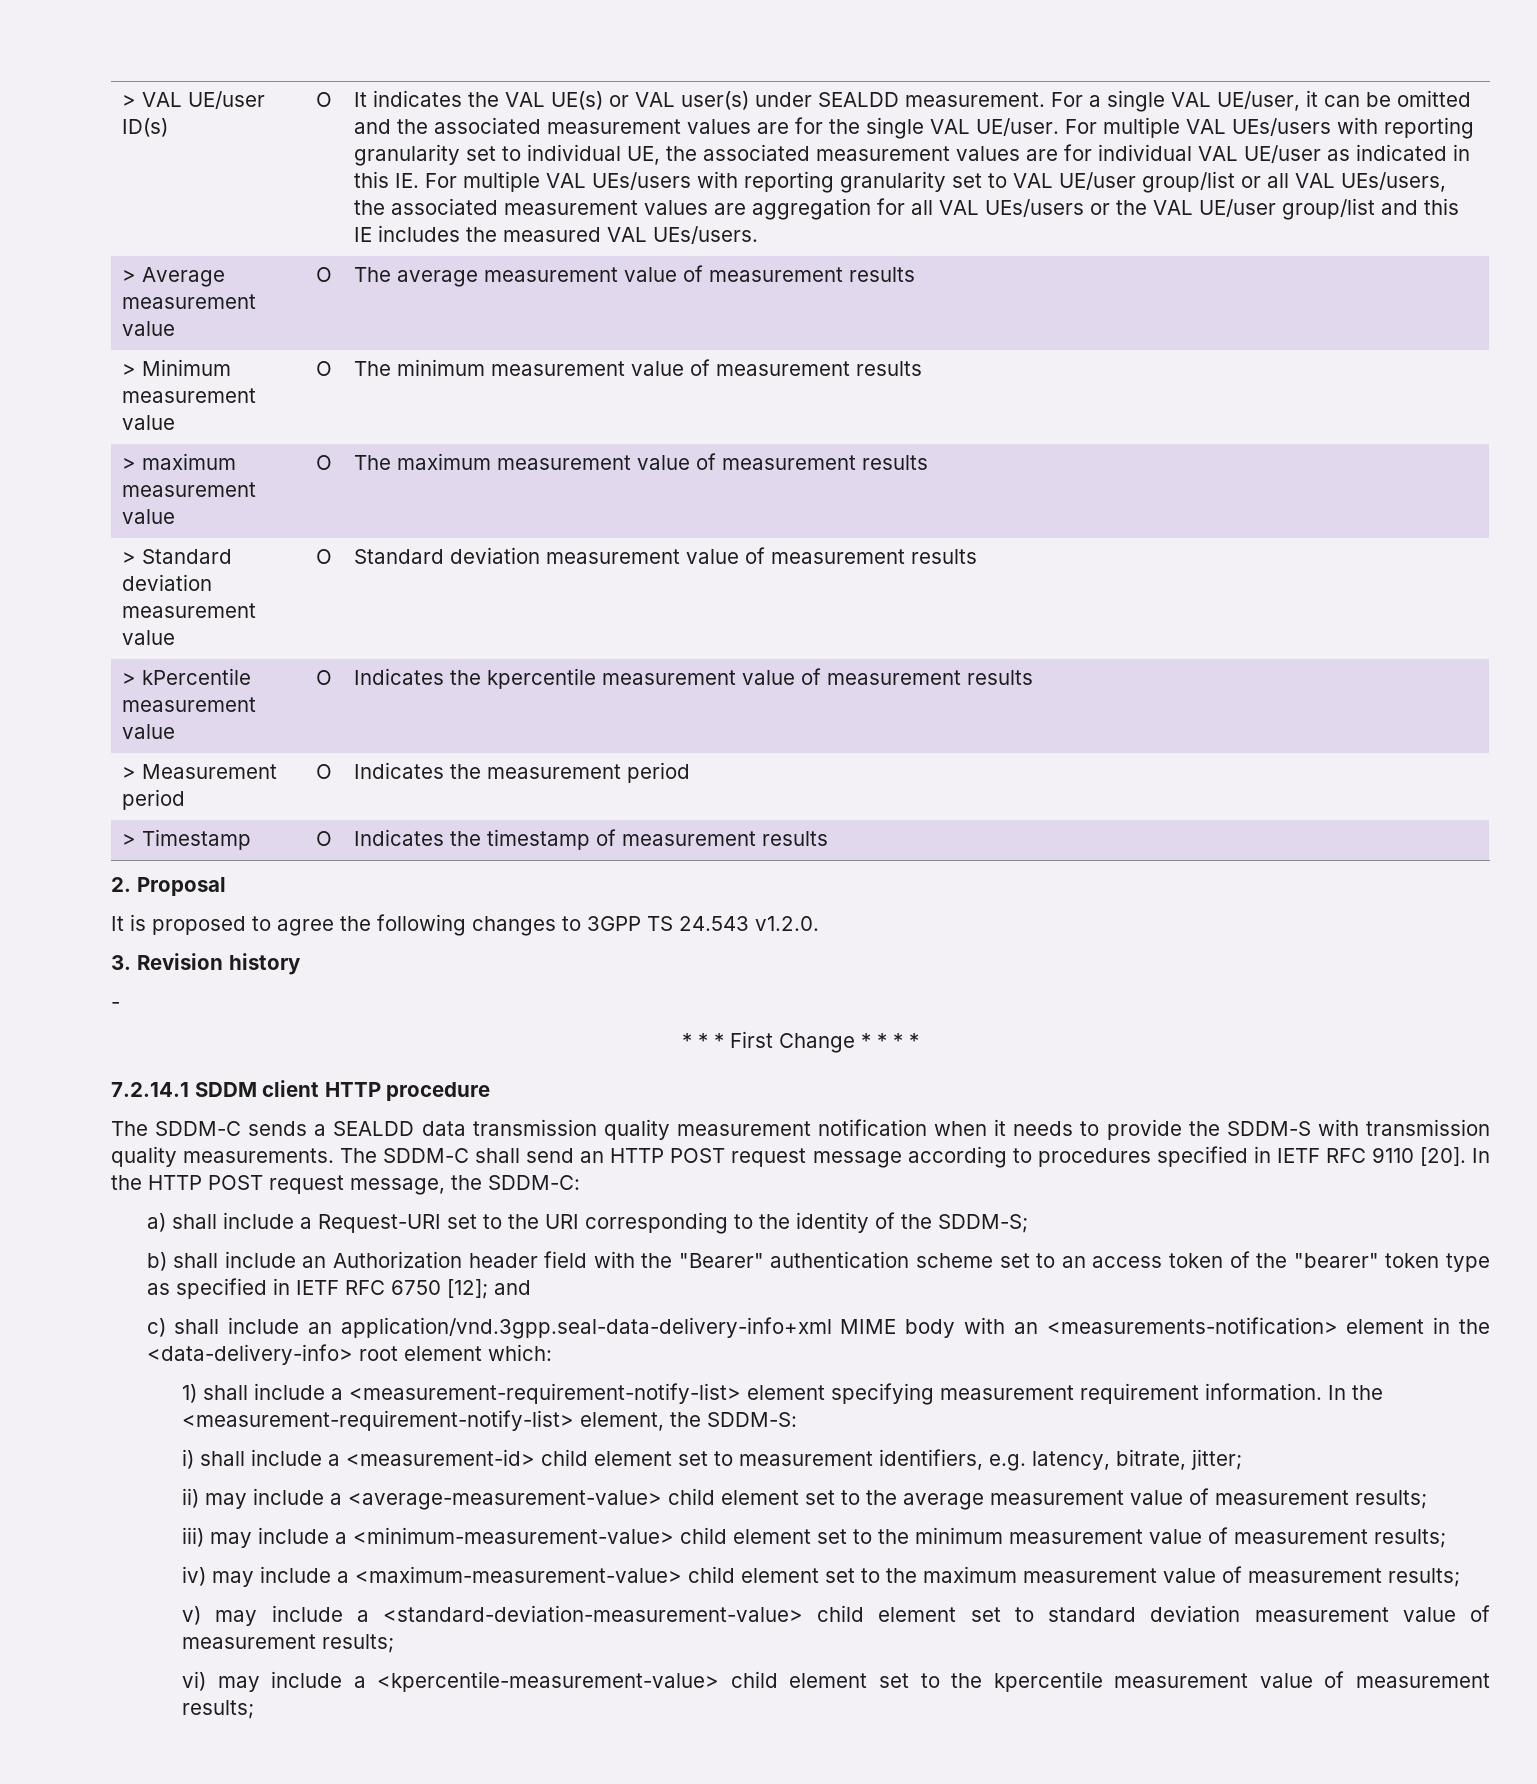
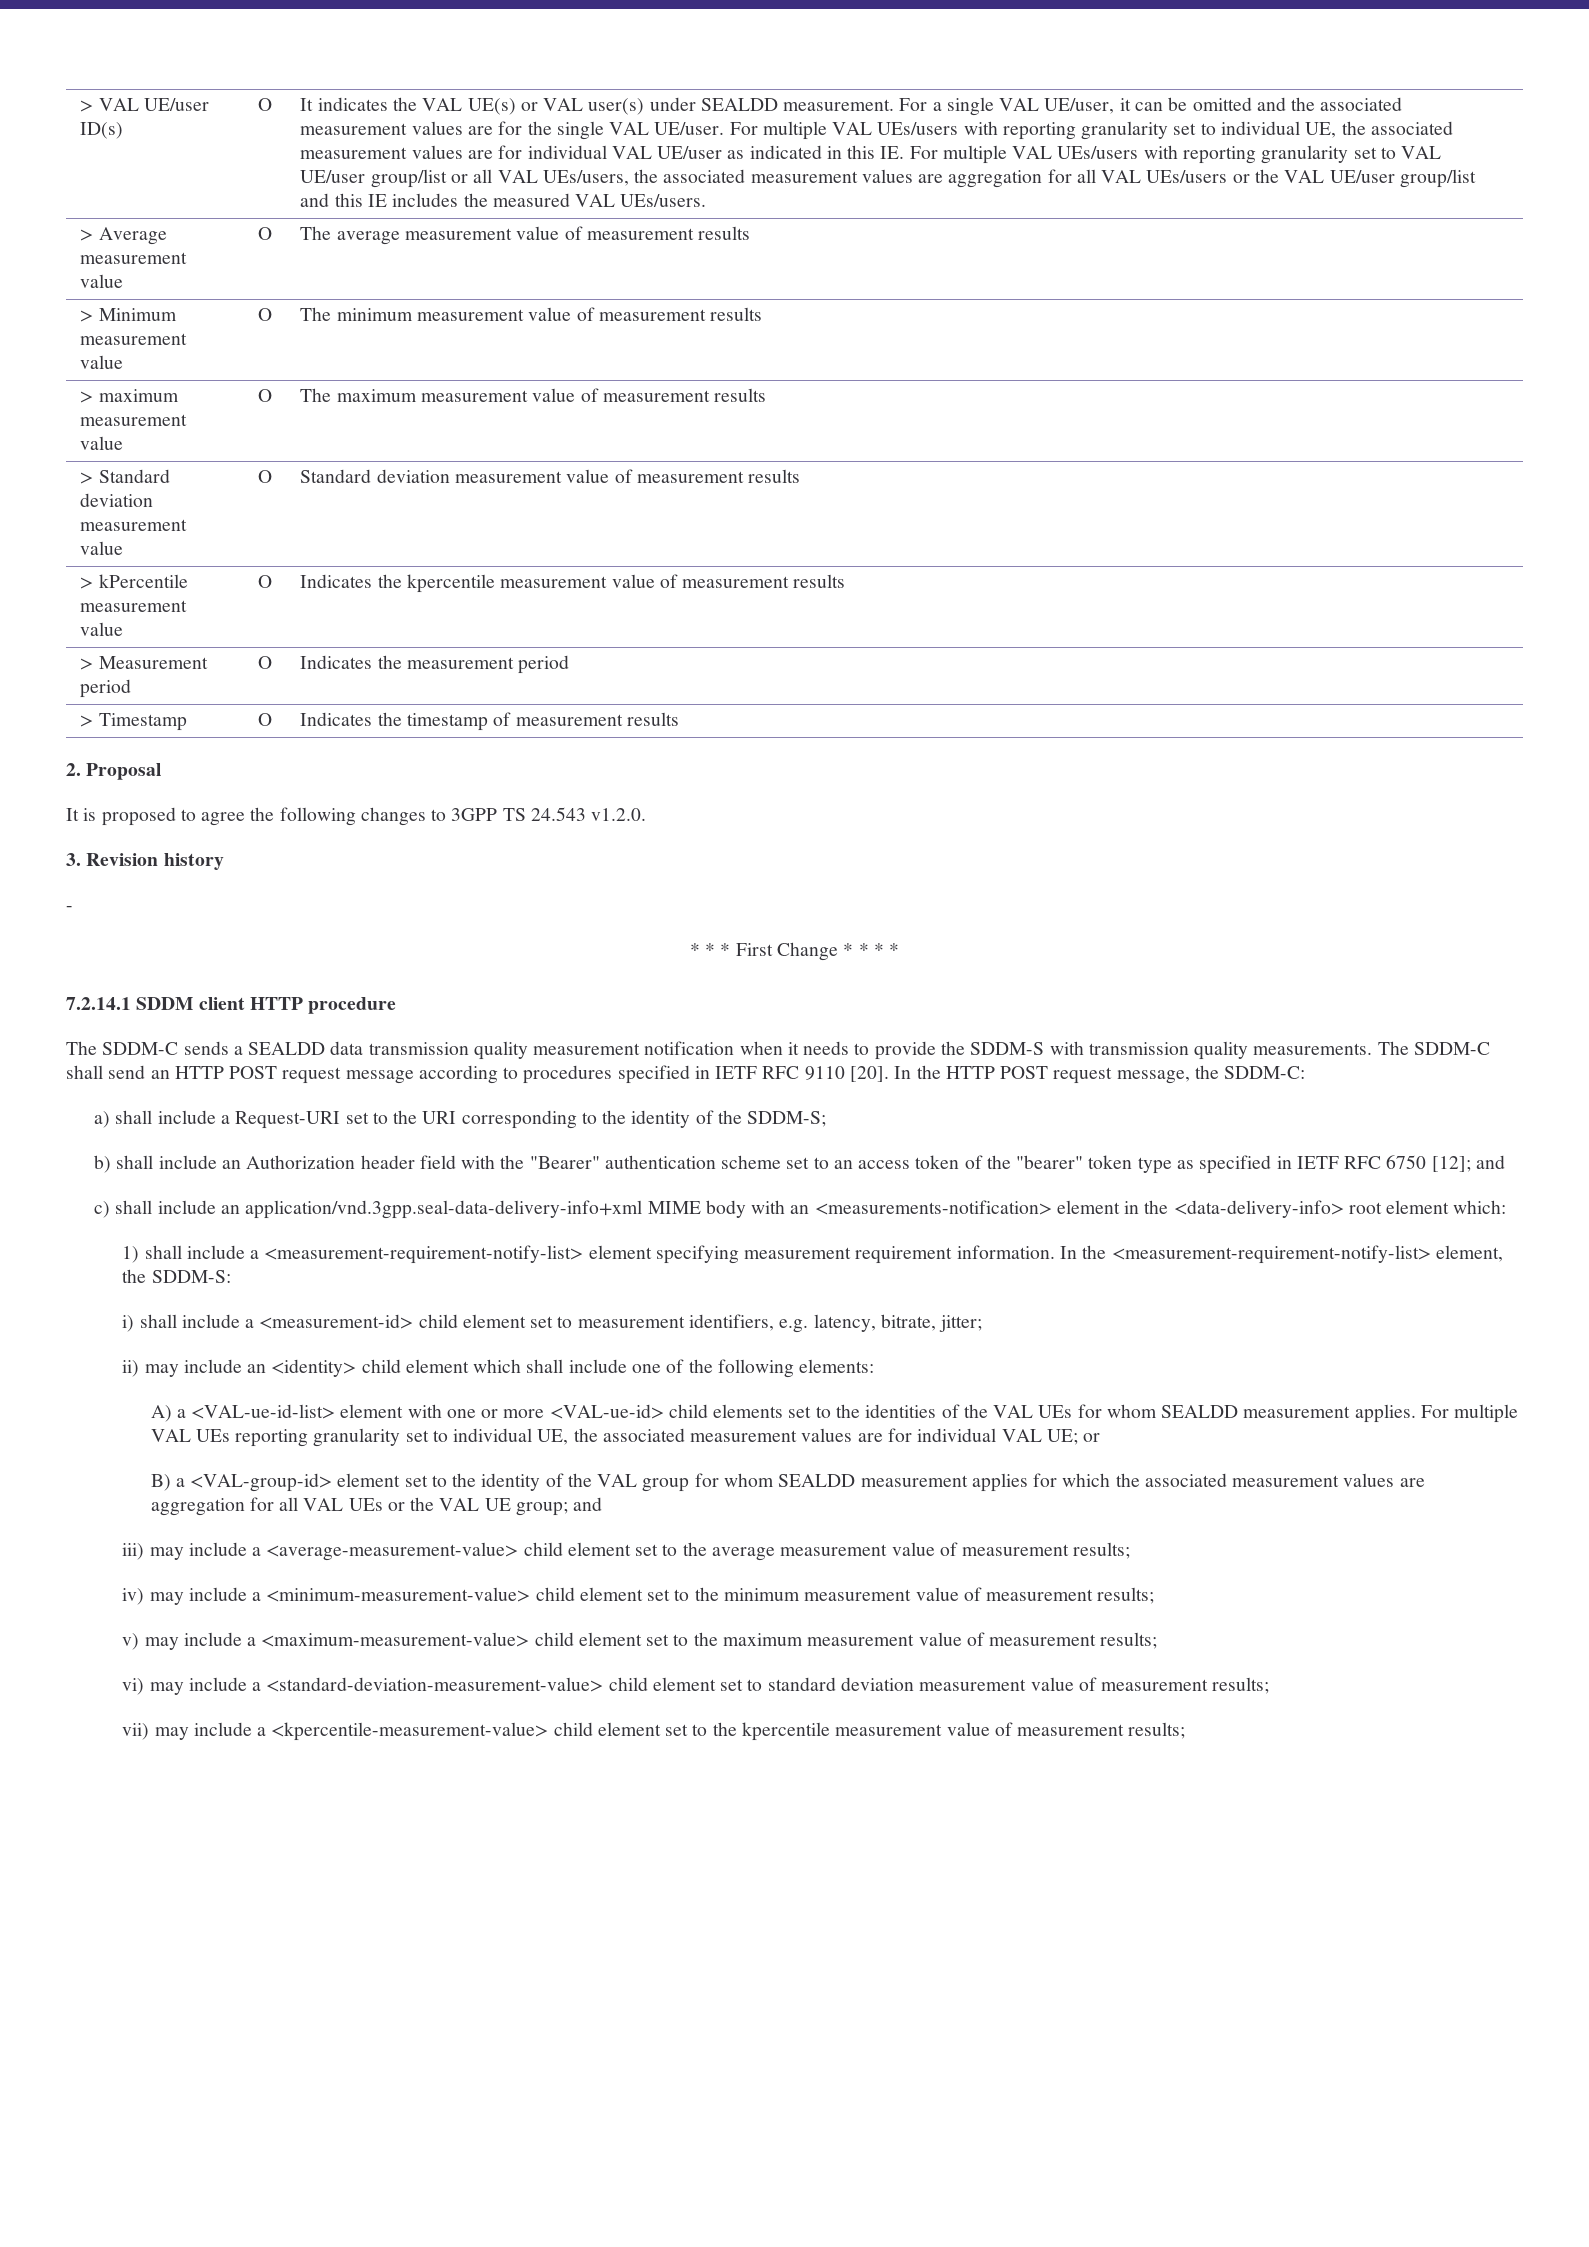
- ii) may include a <average-measurement-value> child element set to the average measurement value of measurement results;
+ ii) may include an <identity> child element which shall include one of the following elements:
+ A) a <VAL-ue-id-list> element with one or more <VAL-ue-id> child elements set to the identities of the VAL UEs for whom SEALDD measurement applies. For multiple VAL UEs reporting granularity set to individual UE, the associated measurement values are for individual VAL UE; or
+ B) a <VAL-group-id> element set to the identity of the VAL group for whom SEALDD measurement applies for which the associated measurement values are aggregation for all VAL UEs or the VAL UE group; and
+ iii) may include a <average-measurement-value> child element set to the average measurement value of measurement results;
- iii) may include a <minimum-measurement-value> child element set to the minimum measurement value of measurement results;
+ iv) may include a <minimum-measurement-value> child element set to the minimum measurement value of measurement results;
- iv) may include a <maximum-measurement-value> child element set to the maximum measurement value of measurement results;
+ v) may include a <maximum-measurement-value> child element set to the maximum measurement value of measurement results;
- v) may include a <standard-deviation-measurement-value> child element set to standard deviation measurement value of measurement results;
+ vi) may include a <standard-deviation-measurement-value> child element set to standard deviation measurement value of measurement results;
- vi) may include a <kpercentile-measurement-value> child element set to the kpercentile measurement value of measurement results;
+ vii) may include a <kpercentile-measurement-value> child element set to the kpercentile measurement value of measurement results;

